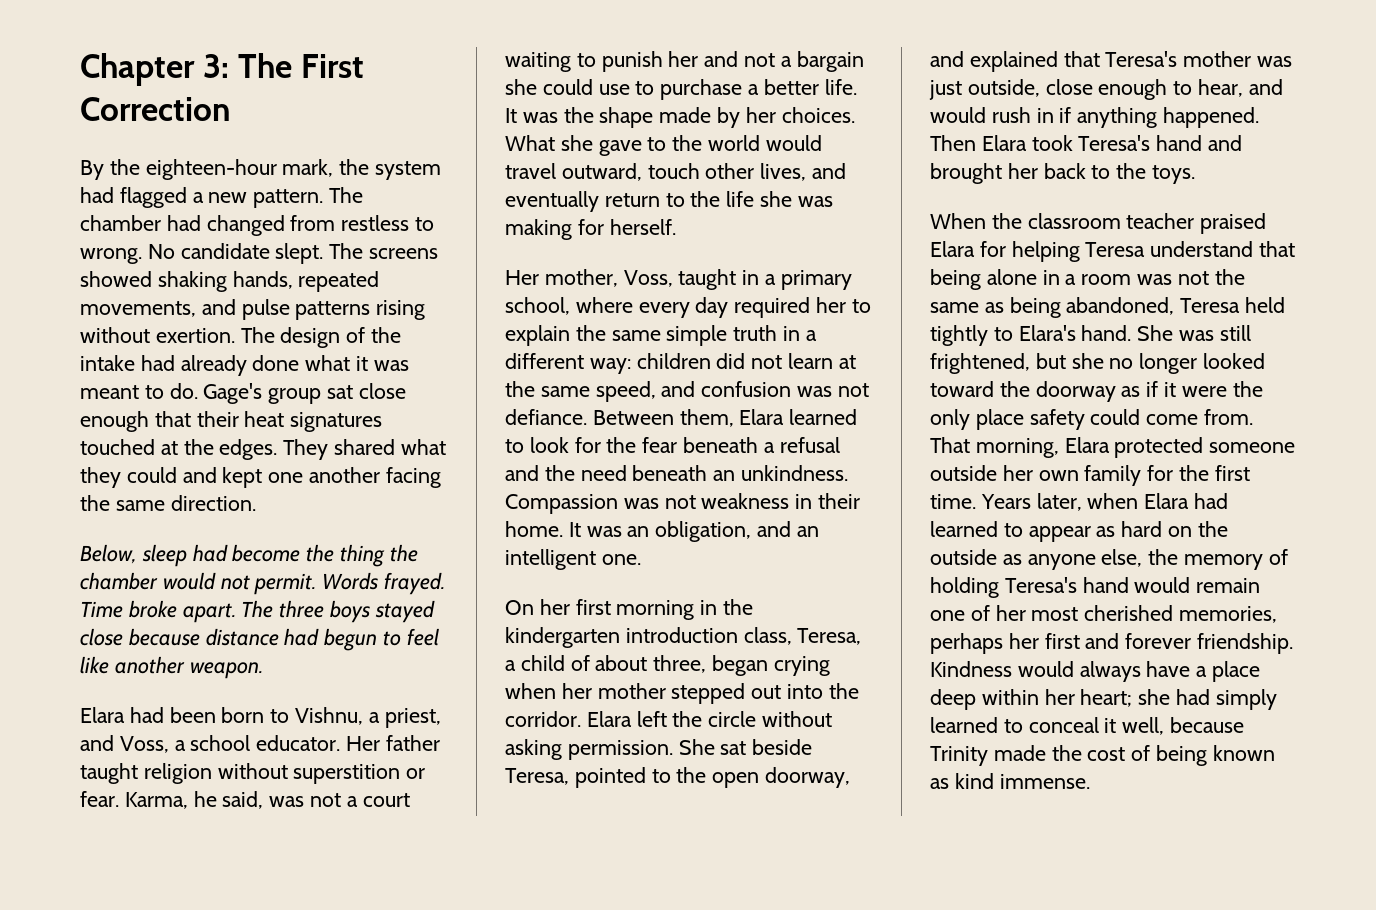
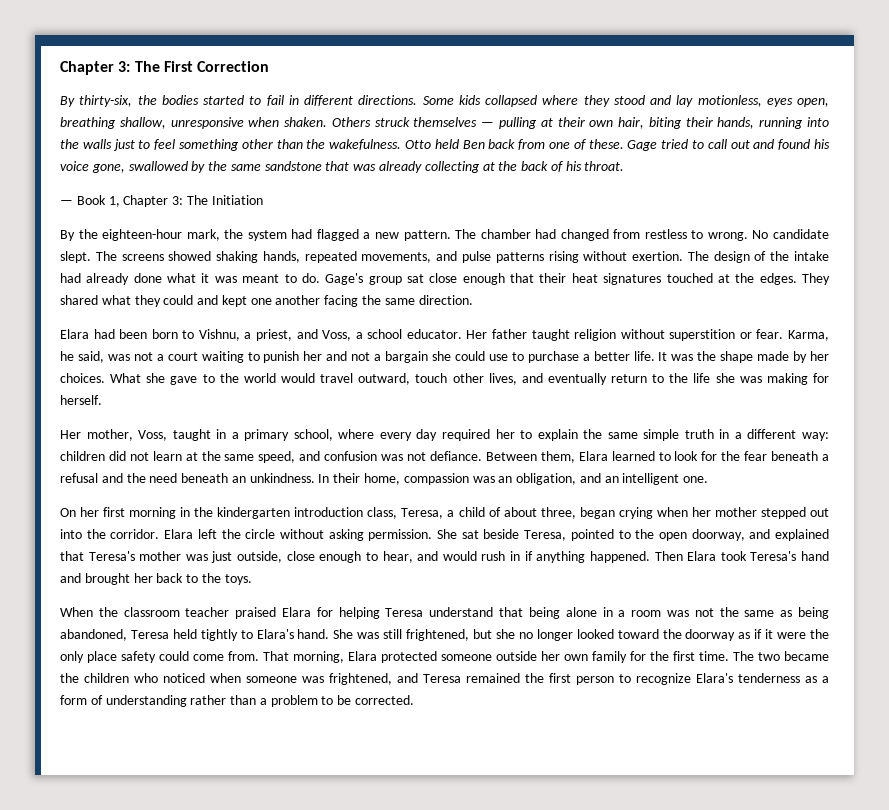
+ By thirty-six, the bodies started to fail in different directions. Some kids collapsed where they stood and lay motionless, eyes open, breathing shallow, unresponsive when shaken. Others struck themselves — pulling at their own hair, biting their hands, running into the walls just to feel something other than the wakefulness. Otto held Ben back from one of these. Gage tried to call out and found his voice gone, swallowed by the same sandstone that was already collecting at the back of his throat.
+ — Book 1, Chapter 3: The Initiation
- Below, sleep had become the thing the chamber would not permit. Words frayed. Time broke apart. The three boys stayed close because distance had begun to feel like another weapon.
- Compassion was not weakness in their home. It was an obligation, and an intelligent one.
+ In their home, compassion was an obligation, and an intelligent one.
- Years later, when Elara had learned to appear as hard on the outside as anyone else, the memory of holding Teresa's hand would remain one of her most cherished memories, perhaps her first and forever friendship. Kindness would always have a place deep within her heart; she had simply learned to conceal it well, because Trinity made the cost of being known as kind immense.
+ The two became the children who noticed when someone was frightened, and Teresa remained the first person to recognize Elara's tenderness as a form of understanding rather than a problem to be corrected.

